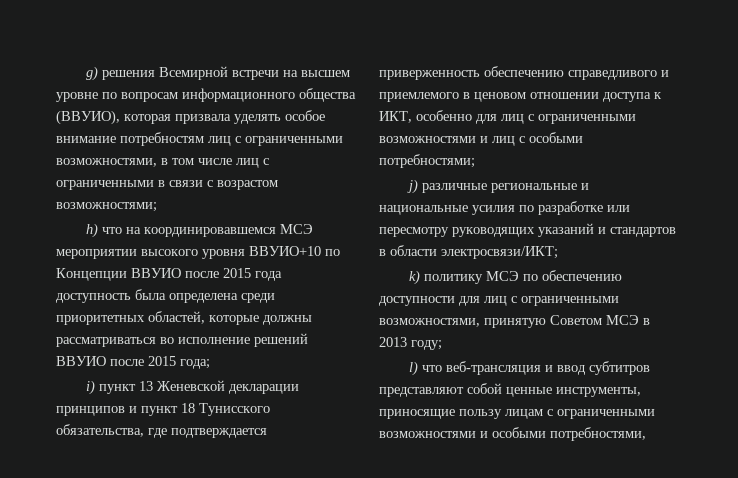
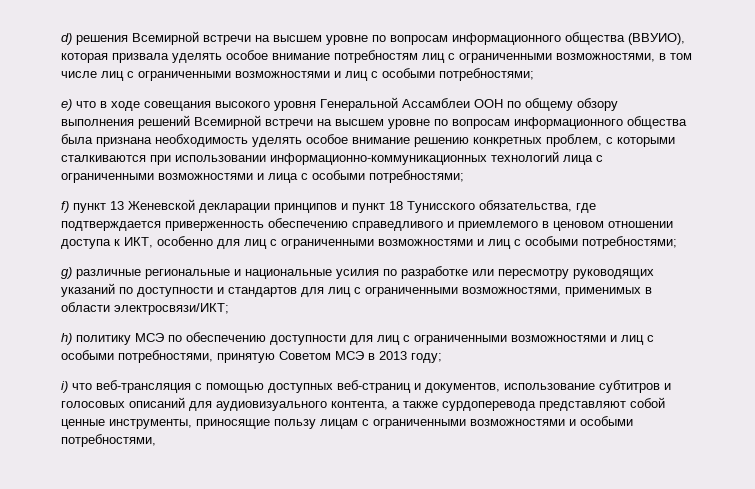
- g) решения Всемирной встречи на высшем уровне по вопросам информационного общества (ВВУИО), которая призвала уделять особое внимание потребностям лиц с ограниченными возможностями, в том числе лиц с ограниченными в связи с возрастом возможностями;
- h) что на координировавшемся МСЭ мероприятии высокого уровня ВВУИО+10 по Концепции ВВУИО после 2015 года доступность была определена среди приоритетных областей, которые должны рассматриваться во исполнение решений ВВУИО после 2015 года;
- i) пункт 13 Женевской декларации принципов и пункт 18 Тунисского обязательства, где подтверждается приверженность обеспечению справедливого и приемлемого в ценовом отношении доступа к ИКТ, особенно для лиц с ограниченными возможностями и лиц с особыми потребностями;
+ d) решения Всемирной встречи на высшем уровне по вопросам информационного общества (ВВУИО), которая призвала уделять особое внимание потребностям лиц с ограниченными возможностями, в том числе лиц с ограниченными возможностями и лиц с особыми потребностями;
+ e) что в ходе совещания высокого уровня Генеральной Ассамблеи ООН по общему обзору выполнения решений Всемирной встречи на высшем уровне по вопросам информационного общества была признана необходимость уделять особое внимание решению конкретных проблем, с которыми сталкиваются при использовании информационно-коммуникационных технологий лица с ограниченными возможностями и лица с особыми потребностями;
+ f) пункт 13 Женевской декларации принципов и пункт 18 Тунисского обязательства, где подтверждается приверженность обеспечению справедливого и приемлемого в ценовом отношении доступа к ИКТ, особенно для лиц с ограниченными возможностями и лиц с особыми потребностями;
- j) различные региональные и национальные усилия по разработке или пересмотру руководящих указаний и стандартов в области электросвязи/ИКТ;
+ g) различные региональные и национальные усилия по разработке или пересмотру руководящих указаний по доступности и стандартов для лиц с ограниченными возможностями, применимых в области электросвязи/ИКТ;
- k) политику МСЭ по обеспечению доступности для лиц с ограниченными возможностями, принятую Советом МСЭ в 2013 году;
+ h) политику МСЭ по обеспечению доступности для лиц с ограниченными возможностями и лиц с особыми потребностями, принятую Советом МСЭ в 2013 году;
- l) что веб-трансляция и ввод субтитров представляют собой ценные инструменты, приносящие пользу лицам с ограниченными возможностями и особыми потребностями,
+ i) что веб-трансляция с помощью доступных веб-страниц и документов, использование субтитров и голосовых описаний для аудиовизуального контента, а также сурдоперевода представляют собой ценные инструменты, приносящие пользу лицам с ограниченными возможностями и особыми потребностями,

